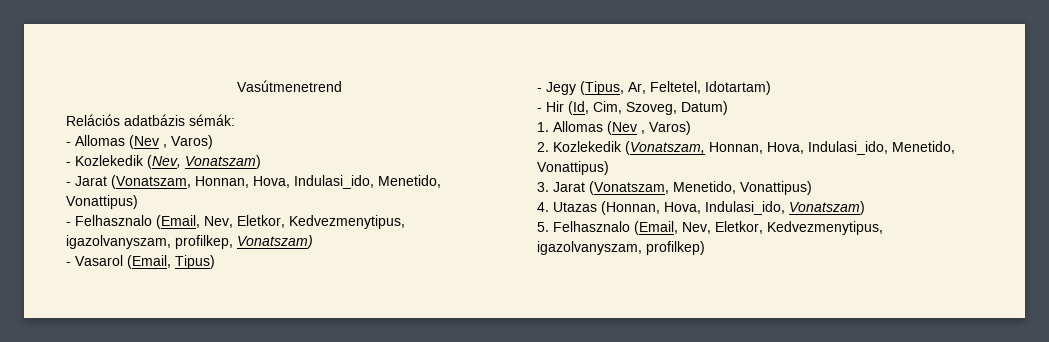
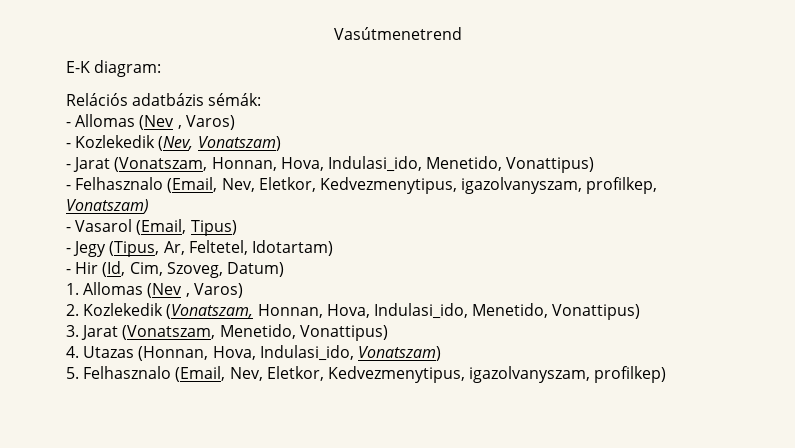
+ E-K diagram:

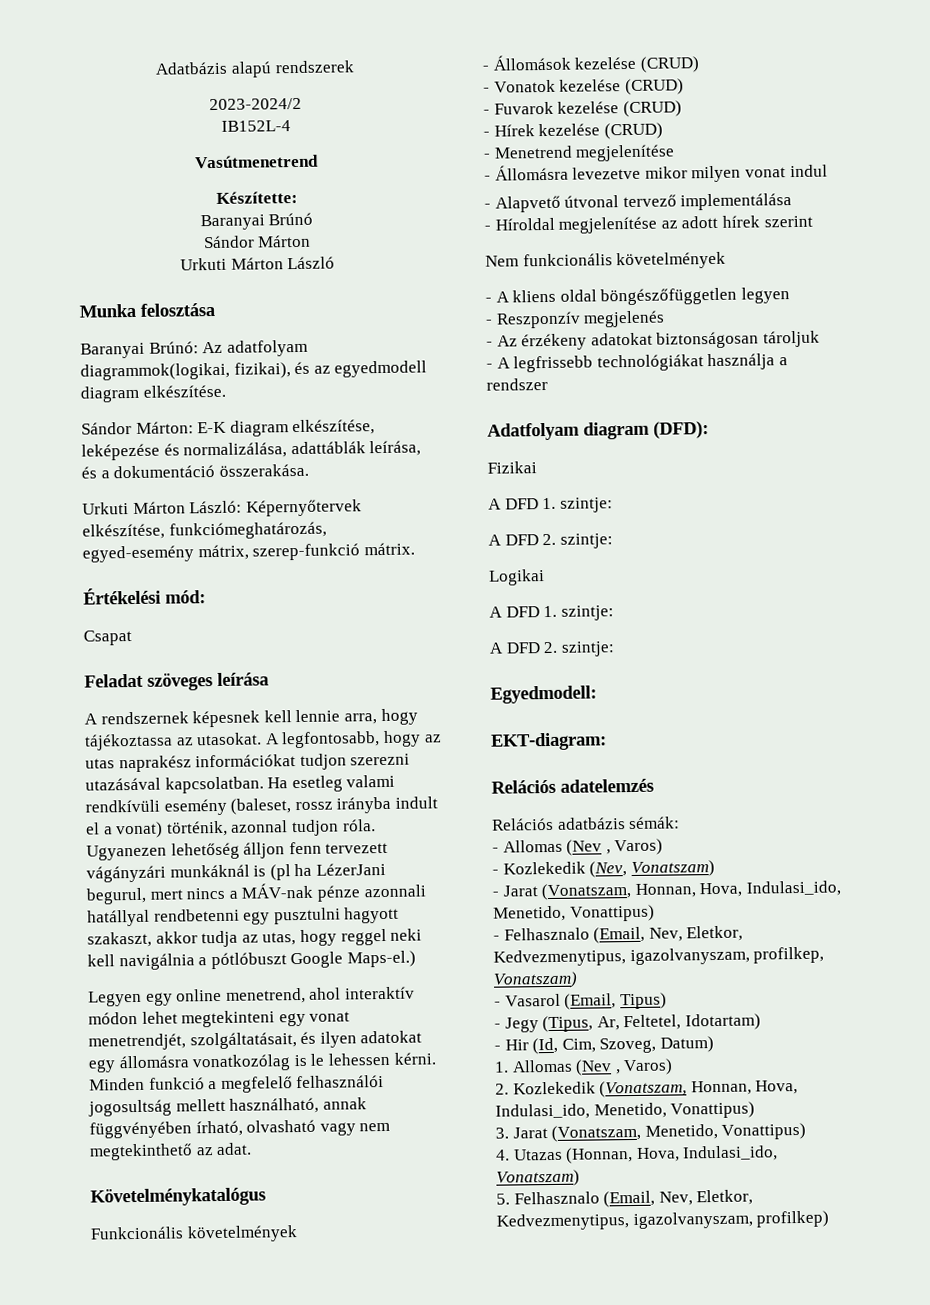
+ Adatbázis alapú rendszerek
+ 2023-2024/2
+ IB152L-4
  Vasútmenetrend
- E-K diagram:
+ Készítette:
+ Baranyai Brúnó
+ Sándor Márton
+ Urkuti Márton László
+ Munka felosztása
+ Baranyai Brúnó: Az adatfolyam diagrammok(logikai, fizikai), és az egyedmodell diagram elkészítése.
+ Sándor Márton: E-K diagram elkészítése, leképezése és normalizálása, adattáblák leírása, és a dokumentáció összerakása.
+ Urkuti Márton László: Képernyőtervek elkészítése, funkciómeghatározás, egyed-esemény mátrix, szerep-funkció mátrix.
+ Értékelési mód:
+ Csapat
+ Feladat szöveges leírása
+ A rendszernek képesnek kell lennie arra, hogy tájékoztassa az utasokat. A legfontosabb, hogy az utas naprakész információkat tudjon szerezni utazásával kapcsolatban. Ha esetleg valami rendkívüli esemény (baleset, rossz irányba indult el a vonat) történik, azonnal tudjon róla. Ugyanezen lehetőség álljon fenn tervezett vágányzári munkáknál is (pl ha LézerJani begurul, mert nincs a MÁV-nak pénze azonnali hatállyal rendbetenni egy pusztulni hagyott szakaszt, akkor tudja az utas, hogy reggel neki kell navigálnia a pótlóbuszt Google Maps-el.)
+ Legyen egy online menetrend, ahol interaktív módon lehet megtekinteni egy vonat menetrendjét, szolgáltatásait, és ilyen adatokat egy állomásra vonatkozólag is le lehessen kérni. Minden funkció a megfelelő felhasználói jogosultság mellett használható, annak függvényében írható, olvasható vagy nem megtekinthető az adat.
+ Követelménykatalógus
+ Funkcionális követelmények
+ - Állomások kezelése (CRUD)
+ - Vonatok kezelése (CRUD)
+ - Fuvarok kezelése (CRUD)
+ - Hírek kezelése (CRUD)
+ - Menetrend megjelenítése
+ - Állomásra levezetve mikor milyen vonat indul
+ - Alapvető útvonal tervező implementálása
+ - Híroldal megjelenítése az adott hírek szerint
+ Nem funkcionális követelmények
+ - A kliens oldal böngészőfüggetlen legyen
+ - Reszponzív megjelenés
+ - Az érzékeny adatokat biztonságosan tároljuk
+ - A legfrissebb technológiákat használja a rendszer
+ Adatfolyam diagram (DFD):
+ Fizikai
+ A DFD 1. szintje:
+ A DFD 2. szintje:
+ Logikai
+ A DFD 1. szintje:
+ A DFD 2. szintje:
+ Egyedmodell:
+ EKT-diagram:
+ Relációs adatelemzés

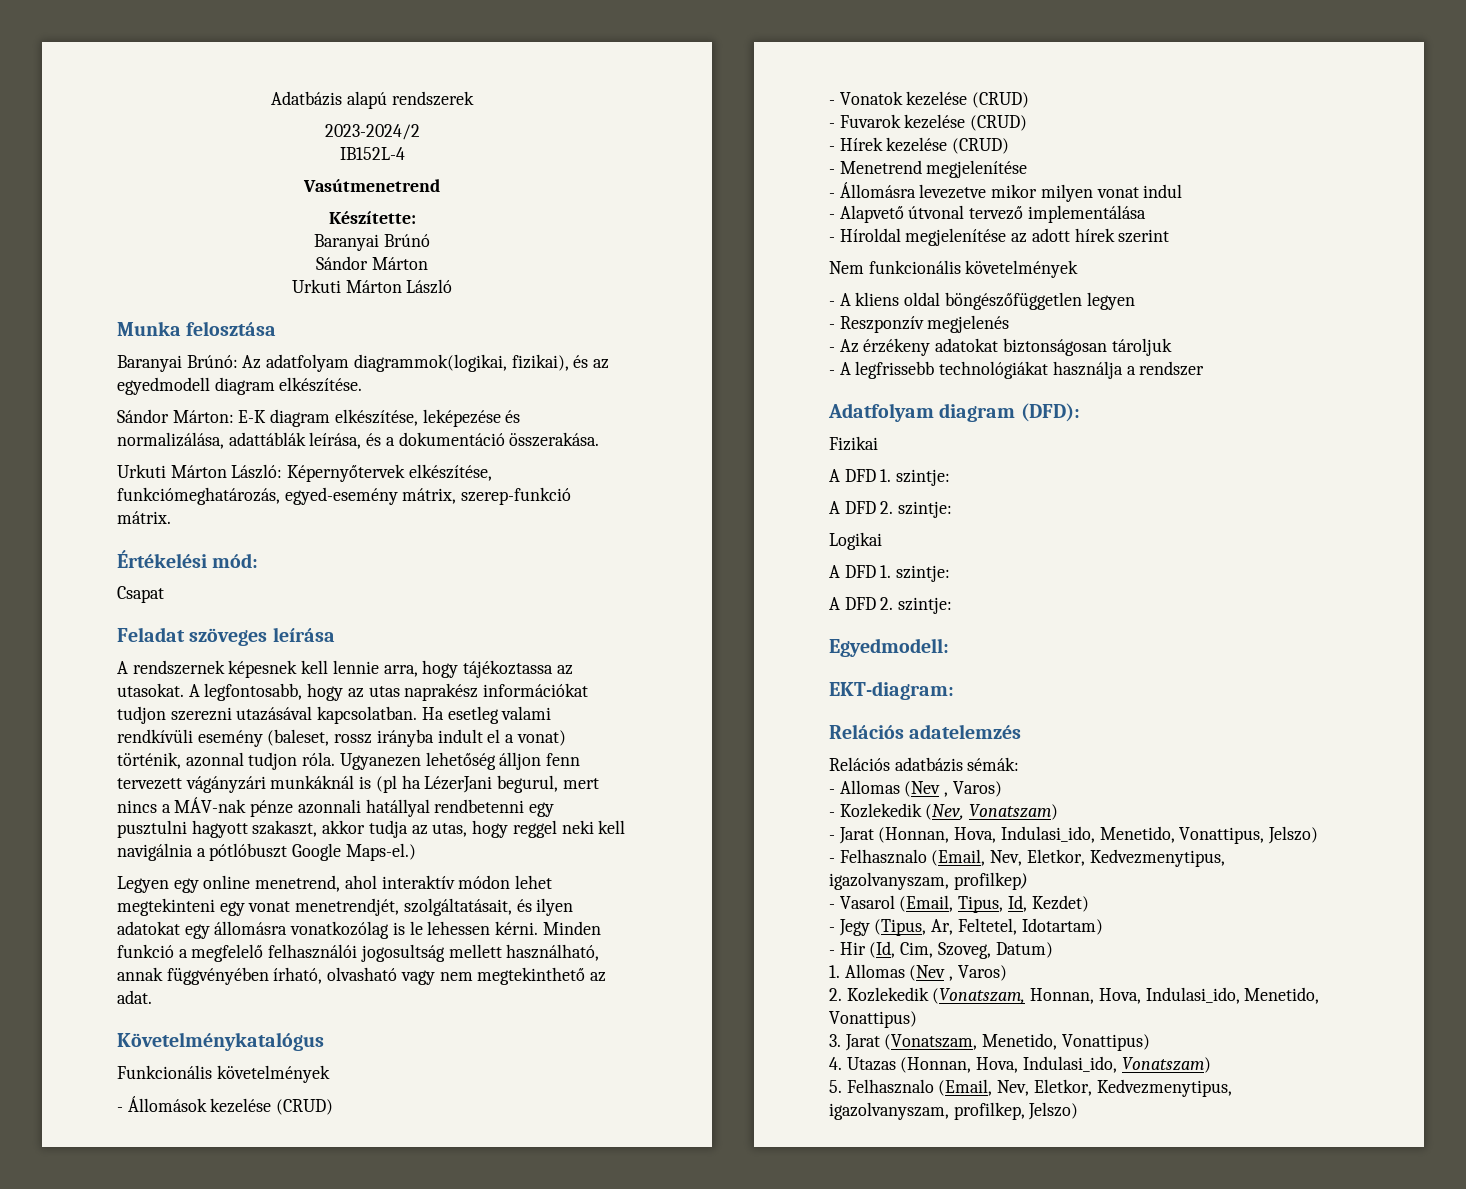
- - Jarat (Vonatszam, Honnan, Hova, Indulasi_ido, Menetido, Vonattipus)
+ - Jarat (Honnan, Hova, Indulasi_ido, Menetido, Vonattipus, Jelszo)
- - Felhasznalo (Email, Nev, Eletkor, Kedvezmenytipus, igazolvanyszam, profilkep, Vonatszam)
+ - Felhasznalo (Email, Nev, Eletkor, Kedvezmenytipus, igazolvanyszam, profilkep)
- - Vasarol (Email, Tipus)
+ - Vasarol (Email, Tipus, Id, Kezdet)
- 5. Felhasznalo (Email, Nev, Eletkor, Kedvezmenytipus, igazolvanyszam, profilkep)
+ 5. Felhasznalo (Email, Nev, Eletkor, Kedvezmenytipus, igazolvanyszam, profilkep, Jelszo)

